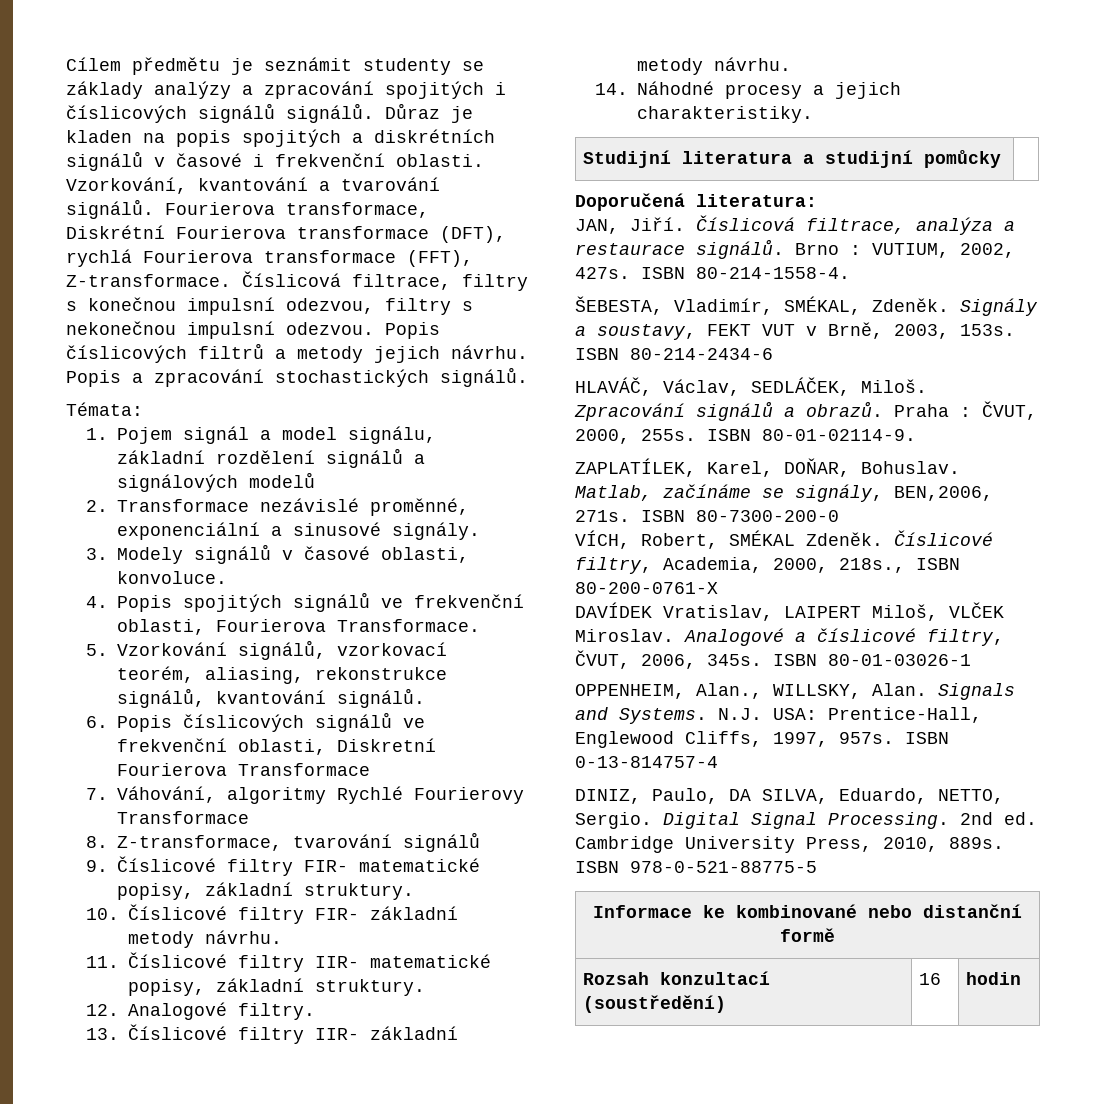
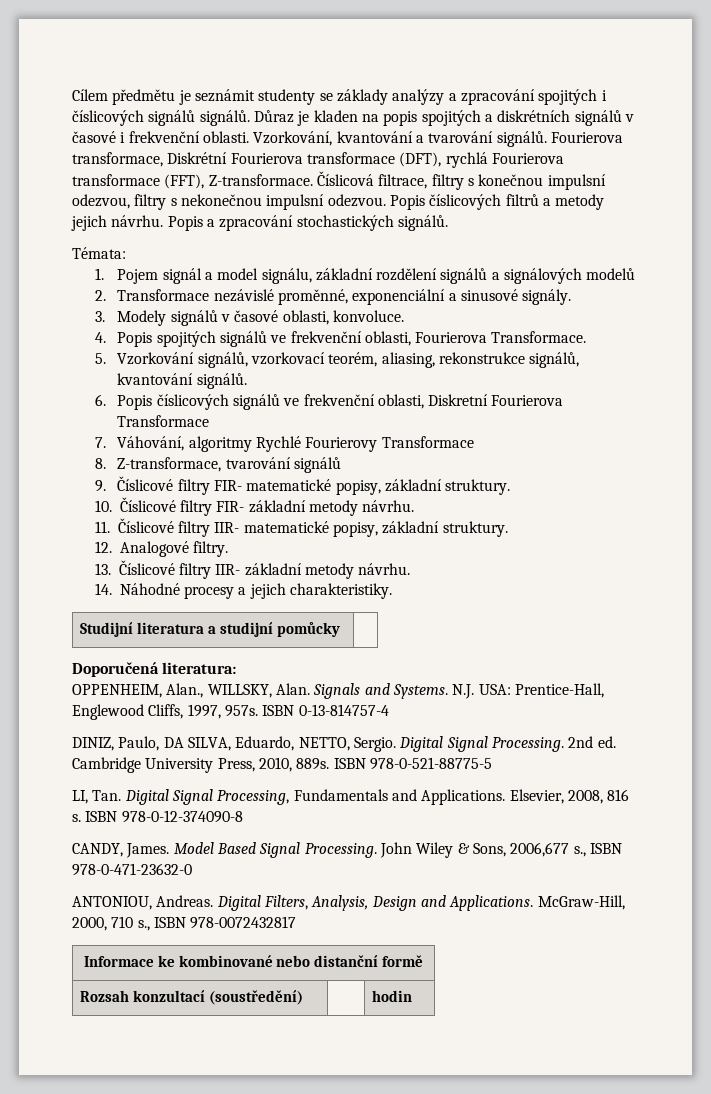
- JAN, Jiří. Číslicová filtrace, analýza a restaurace signálů. Brno : VUTIUM, 2002, 427s. ISBN 80-214-1558-4.
- ŠEBESTA, Vladimír, SMÉKAL, Zdeněk. Signály a soustavy, FEKT VUT v Brně, 2003, 153s. ISBN 80-214-2434-6
- HLAVÁČ, Václav, SEDLÁČEK, Miloš. Zpracování signálů a obrazů. Praha : ČVUT, 2000, 255s. ISBN 80-01-02114-9.
- ZAPLATÍLEK, Karel, DOŇAR, Bohuslav. Matlab, začínáme se signály, BEN,2006, 271s. ISBN 80-7300-200-0
- VÍCH, Robert, SMÉKAL Zdeněk. Číslicové filtry, Academia, 2000, 218s., ISBN 80-200-0761-X
- DAVÍDEK Vratislav, LAIPERT Miloš, VLČEK Miroslav. Analogové a číslicové filtry, ČVUT, 2006, 345s. ISBN 80-01-03026-1
+ LI, Tan. Digital Signal Processing, Fundamentals and Applications. Elsevier, 2008, 816 s. ISBN 978-0-12-374090-8
+ CANDY, James. Model Based Signal Processing. John Wiley & Sons, 2006,677 s., ISBN 978-0-471-23632-0
+ ANTONIOU, Andreas. Digital Filters, Analysis, Design and Applications. McGraw-Hill, 2000, 710 s., ISBN 978-0072432817
- Rozsah konzultací (soustředění) | 16 | hodin
+ Rozsah konzultací (soustředění) | | hodin

